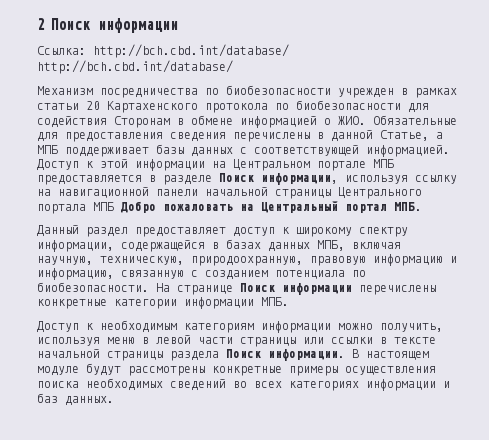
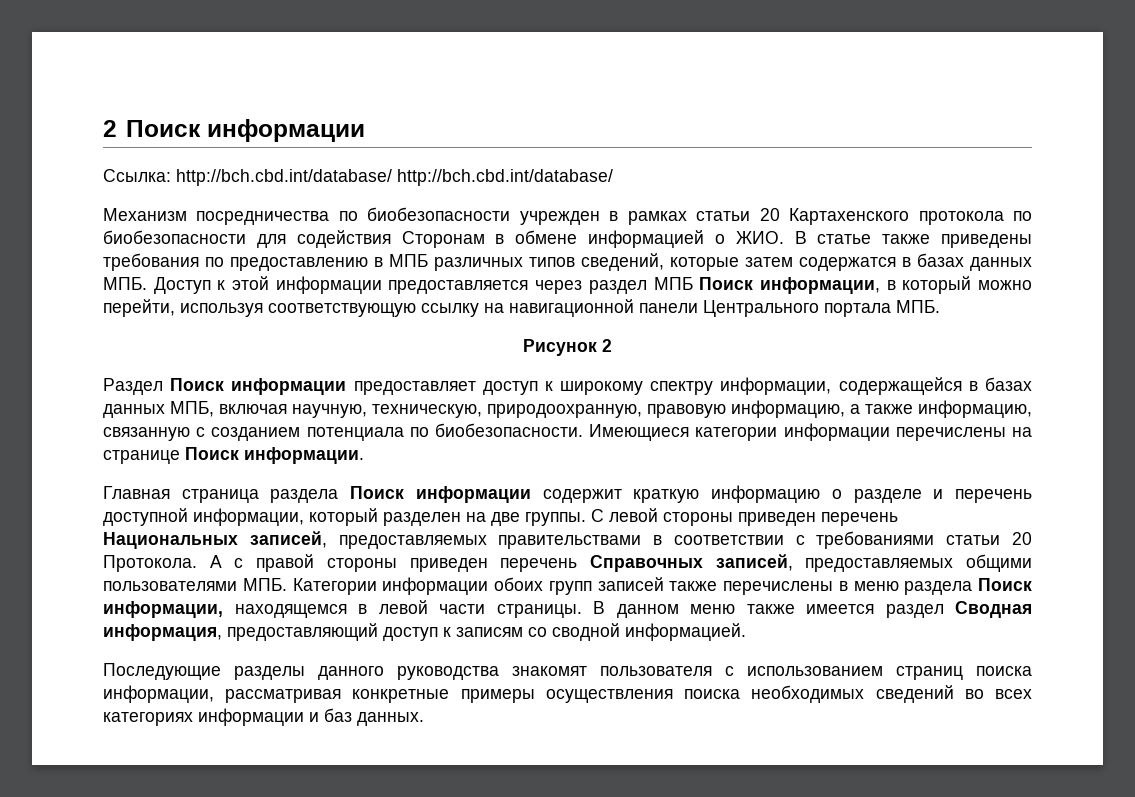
- Механизм посредничества по биобезопасности учрежден в рамках статьи 20 Картахенского протокола по биобезопасности для содействия Сторонам в обмене информацией о ЖИО. Обязательные для предоставления сведения перечислены в данной Статье, а МПБ поддерживает базы данных с соответствующей информацией. Доступ к этой информации на Центральном портале МПБ предоставляется в разделе Поиск информации, используя ссылку на навигационной панели начальной страницы Центрального портала МПБ Добро пожаловать на Центральный портал МПБ.
- Данный раздел предоставляет доступ к широкому спектру информации, содержащейся в базах данных МПБ, включая научную, техническую, природоохранную, правовую информацию и информацию, связанную с созданием потенциала по биобезопасности.
+ Механизм посредничества по биобезопасности учрежден в рамках статьи 20 Картахенского протокола по биобезопасности для содействия Сторонам в обмене информацией о ЖИО. В статье также приведены требования по предоставлению в МПБ различных типов сведений, которые затем содержатся в базах данных МПБ. Доступ к этой информации предоставляется через раздел МПБ Поиск информации, в который можно перейти, используя соответствующую ссылку на навигационной панели Центрального портала МПБ.
+ Рисунок 2
+ Раздел Поиск информации предоставляет доступ к широкому спектру информации, содержащейся в базах данных МПБ, включая научную, техническую, природоохранную, правовую информацию, а также информацию, связанную с созданием потенциала по биобезопасности.
- На странице Поиск информации перечислены конкретные категории информации МПБ.
- Доступ к необходимым категориям информации можно получить, используя меню в левой части страницы или ссылки в тексте начальной страницы раздела Поиск информации. В настоящем модуле будут рассмотрены конкретные примеры осуществления поиска необходимых сведений во всех категориях информации и баз данных.
+ Имеющиеся категории информации перечислены на странице Поиск информации.
+ Главная страница раздела Поиск информации содержит краткую информацию о разделе и перечень доступной информации, который разделен на две группы. С левой стороны приведен перечень Национальных записей, предоставляемых правительствами в соответствии с требованиями статьи 20 Протокола. А с правой стороны приведен перечень Справочных записей, предоставляемых общими пользователями МПБ. Категории информации обоих групп записей также перечислены в меню раздела Поиск информации, находящемся в левой части страницы. В данном меню также имеется раздел Сводная информация, предоставляющий доступ к записям со сводной информацией.
+ Последующие разделы данного руководства знакомят пользователя с использованием страниц поиска информации, рассматривая конкретные примеры осуществления поиска необходимых сведений во всех категориях информации и баз данных.

